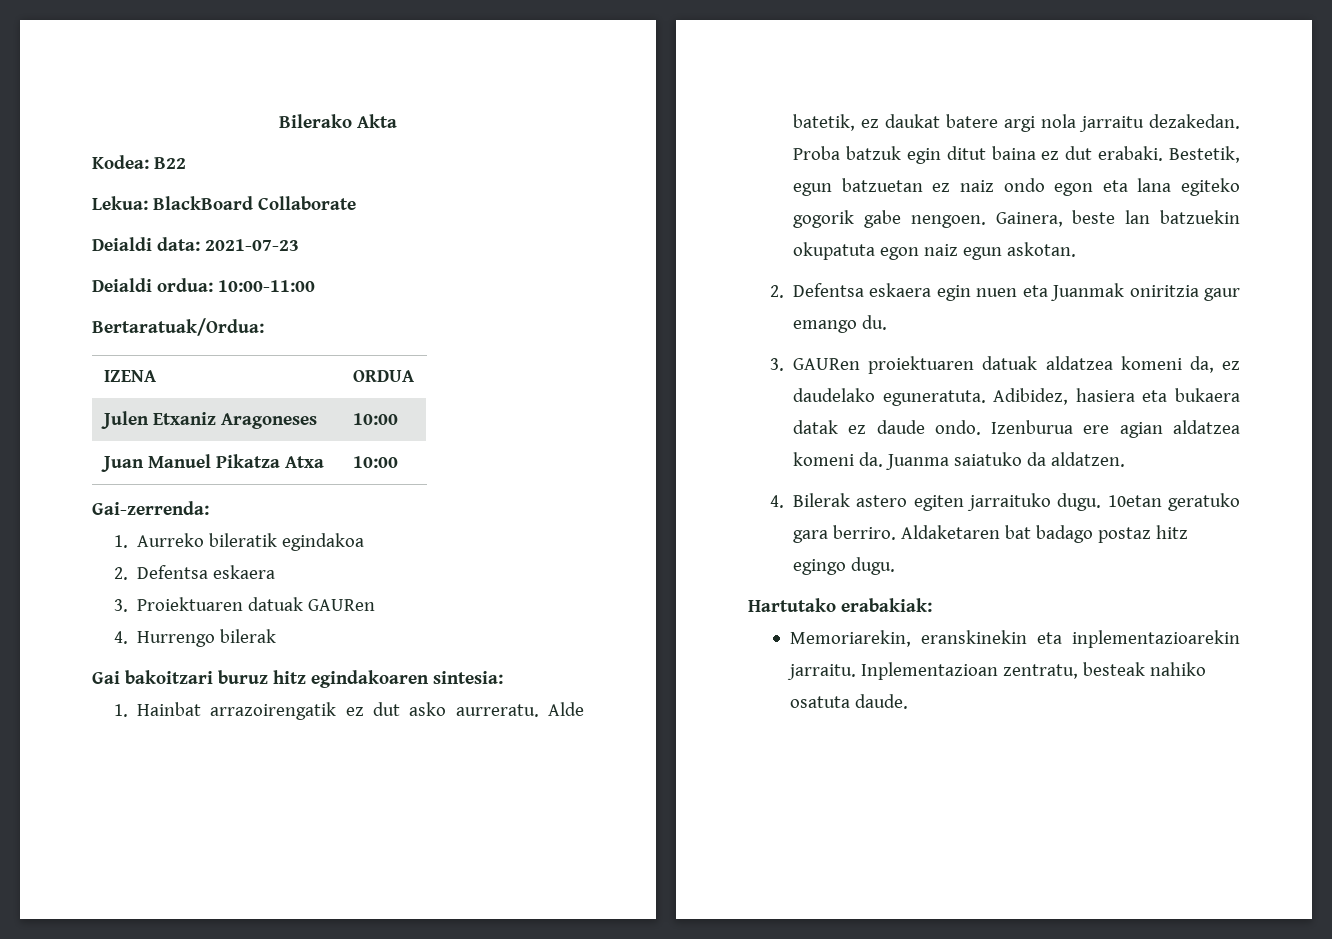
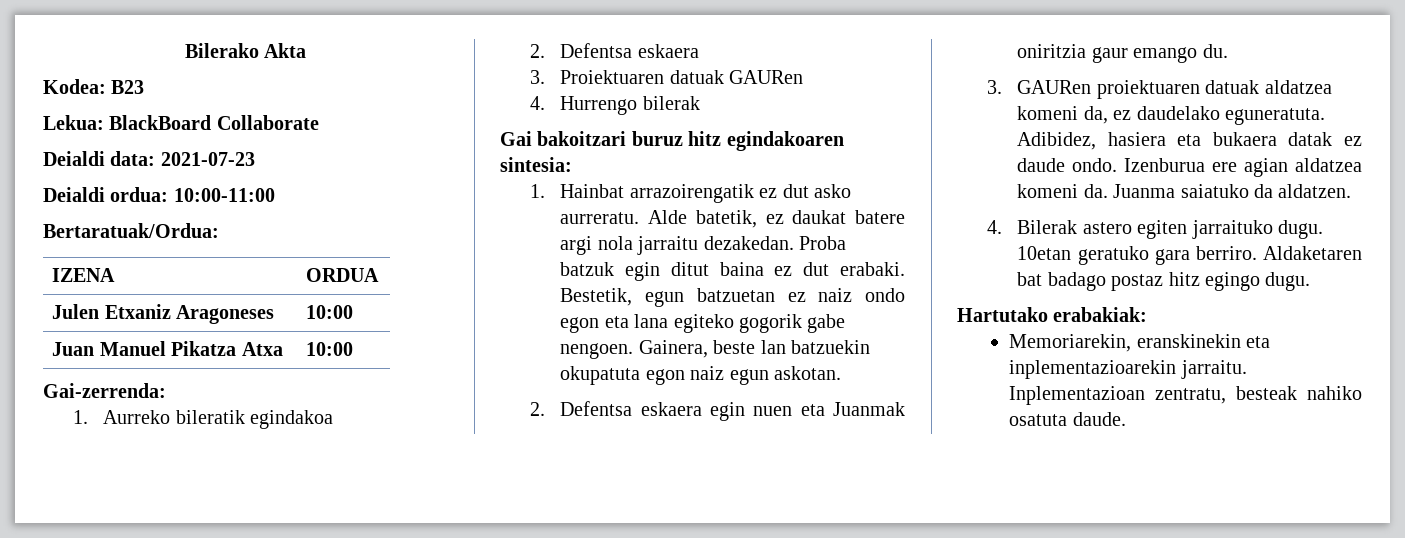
- Kodea: B22
+ Kodea: B23

